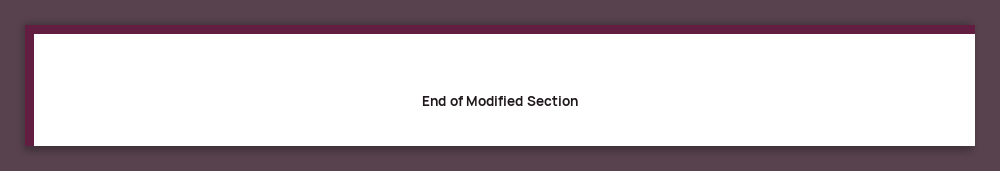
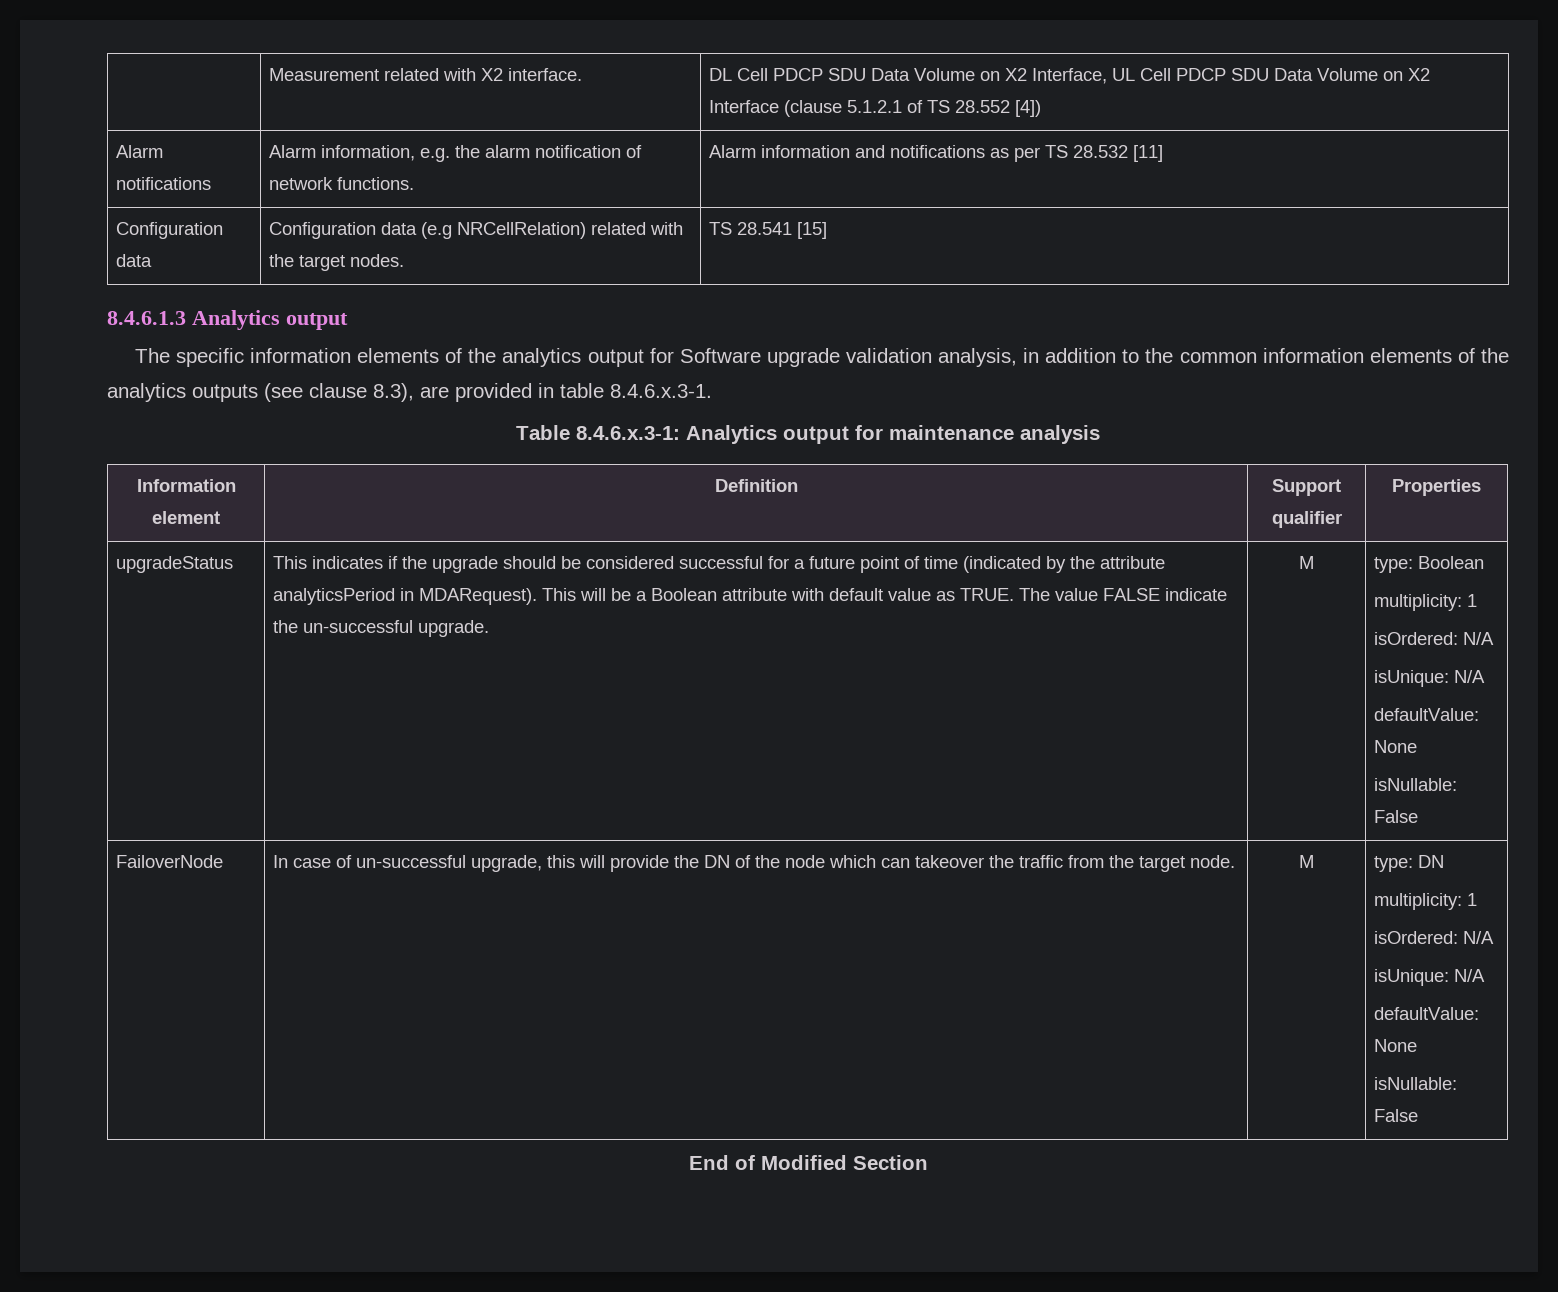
+ | Measurement related with X2 interface. | DL Cell PDCP SDU Data Volume on X2 Interface, UL Cell PDCP SDU Data Volume on X2 Interface (clause 5.1.2.1 of TS 28.552 [4])
+ Alarm notifications | Alarm information, e.g. the alarm notification of network functions. | Alarm information and notifications as per TS 28.532 [11]
+ Configuration data | Configuration data (e.g NRCellRelation) related with the target nodes. | TS 28.541 [15]
+ 8.4.6.1.3 Analytics output
+ The specific information elements of the analytics output for Software upgrade validation analysis, in addition to the common information elements of the analytics outputs (see clause 8.3), are provided in table 8.4.6.x.3-1.
+ Table 8.4.6.x.3-1: Analytics output for maintenance analysis
+ Information element | Definition | Support qualifier | Properties
+ upgradeStatus | This indicates if the upgrade should be considered successful for a future point of time (indicated by the attribute analyticsPeriod in MDARequest). This will be a Boolean attribute with default value as TRUE. The value FALSE indicate the un-successful upgrade. | M | type: Boolean
+ multiplicity: 1
+ isOrdered: N/A
+ isUnique: N/A
+ defaultValue: None
+ isNullable: False
+ FailoverNode | In case of un-successful upgrade, this will provide the DN of the node which can takeover the traffic from the target node. | M | type: DN
+ multiplicity: 1
+ isOrdered: N/A
+ isUnique: N/A
+ defaultValue: None
+ isNullable: False

